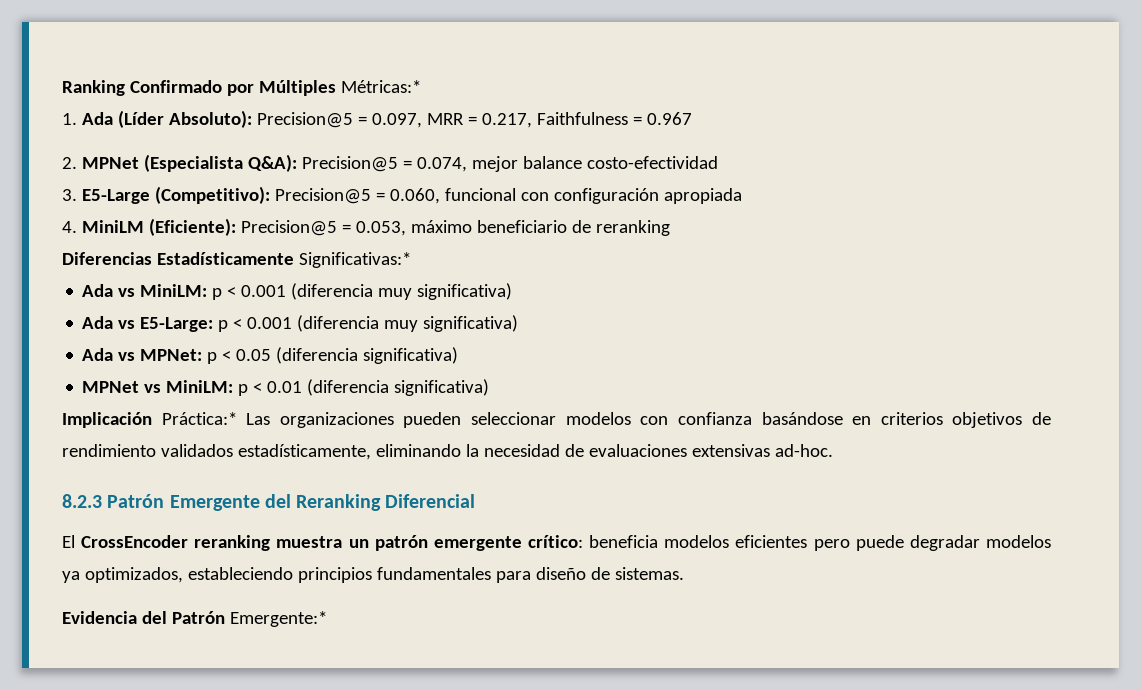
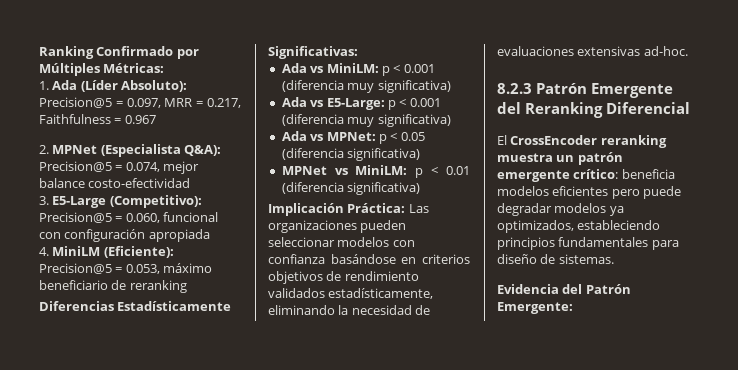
- Ranking Confirmado por Múltiples Métricas:*
+ Ranking Confirmado por Múltiples Métricas:
- Diferencias Estadísticamente Significativas:*
+ Diferencias Estadísticamente Significativas:
- Implicación Práctica:* Las organizaciones pueden seleccionar modelos con confianza basándose en criterios objetivos de rendimiento validados estadísticamente, eliminando la necesidad de evaluaciones extensivas ad-hoc.
+ Implicación Práctica: Las organizaciones pueden seleccionar modelos con confianza basándose en criterios objetivos de rendimiento validados estadísticamente, eliminando la necesidad de evaluaciones extensivas ad-hoc.
- Evidencia del Patrón Emergente:*
+ Evidencia del Patrón Emergente:

